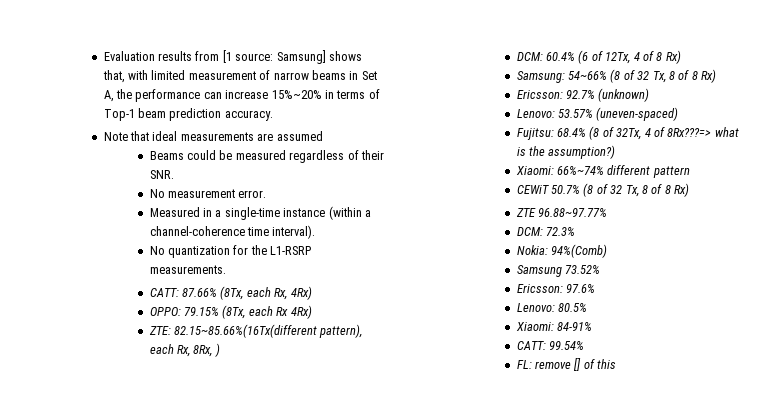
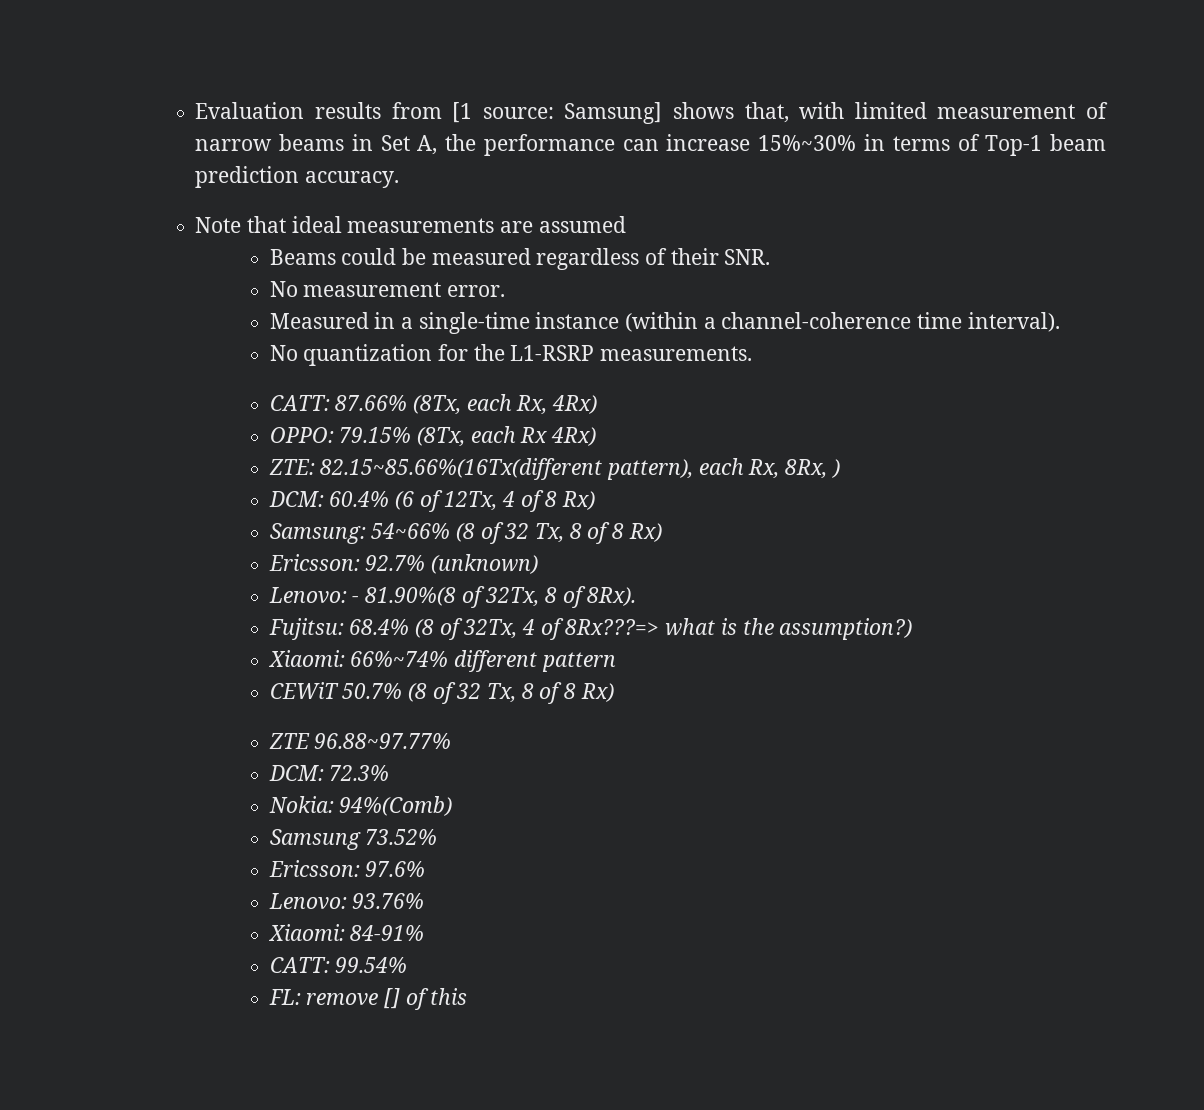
- Evaluation results from [1 source: Samsung] shows that, with limited measurement of narrow beams in Set A, the performance can increase 15%~20% in terms of Top-1 beam prediction accuracy.
+ Evaluation results from [1 source: Samsung] shows that, with limited measurement of narrow beams in Set A, the performance can increase 15%~30% in terms of Top-1 beam prediction accuracy.
- Lenovo: 53.57% (uneven-spaced)
+ Lenovo: - 81.90%(8 of 32Tx, 8 of 8Rx).
- Lenovo: 80.5%
+ Lenovo: 93.76%

